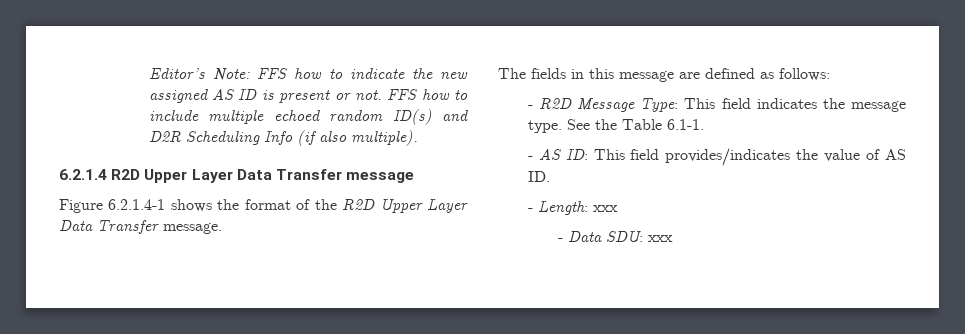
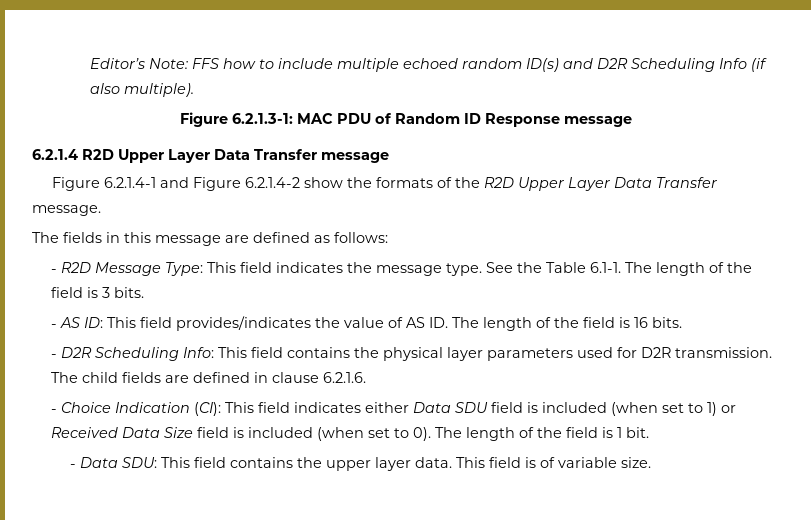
- Editor’s Note: FFS how to indicate the new assigned AS ID is present or not. FFS how to include multiple echoed random ID(s) and D2R Scheduling Info (if also multiple).
+ Editor’s Note: FFS how to include multiple echoed random ID(s) and D2R Scheduling Info (if also multiple).
+ Figure 6.2.1.3-1: MAC PDU of Random ID Response message
- Figure 6.2.1.4-1 shows the format of the R2D Upper Layer Data Transfer message.
+ Figure 6.2.1.4-1 and Figure 6.2.1.4-2 show the formats of the R2D Upper Layer Data Transfer message.
- See the Table 6.1-1.
+ See the Table 6.1-1. The length of the field is 3 bits.
- - AS ID: This field provides/indicates the value of AS ID.
- - Length: xxx
- - Data SDU: xxx
+ - AS ID: This field provides/indicates the value of AS ID. The length of the field is 16 bits.
+ - D2R Scheduling Info: This field contains the physical layer parameters used for D2R transmission. The child fields are defined in clause 6.2.1.6.
+ - Choice Indication (CI): This field indicates either Data SDU field is included (when set to 1) or Received Data Size field is included (when set to 0). The length of the field is 1 bit.
+ - Data SDU: This field contains the upper layer data. This field is of variable size.

